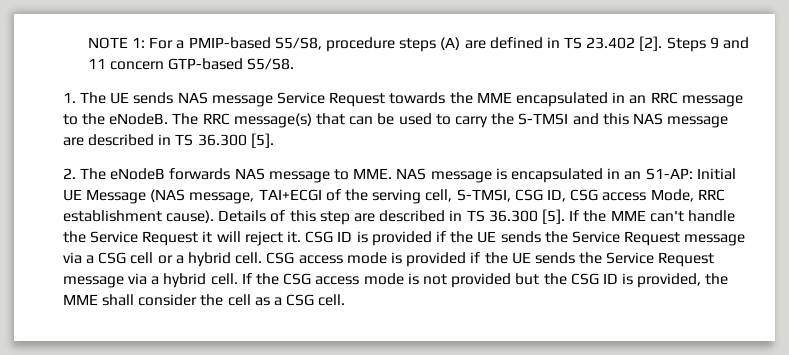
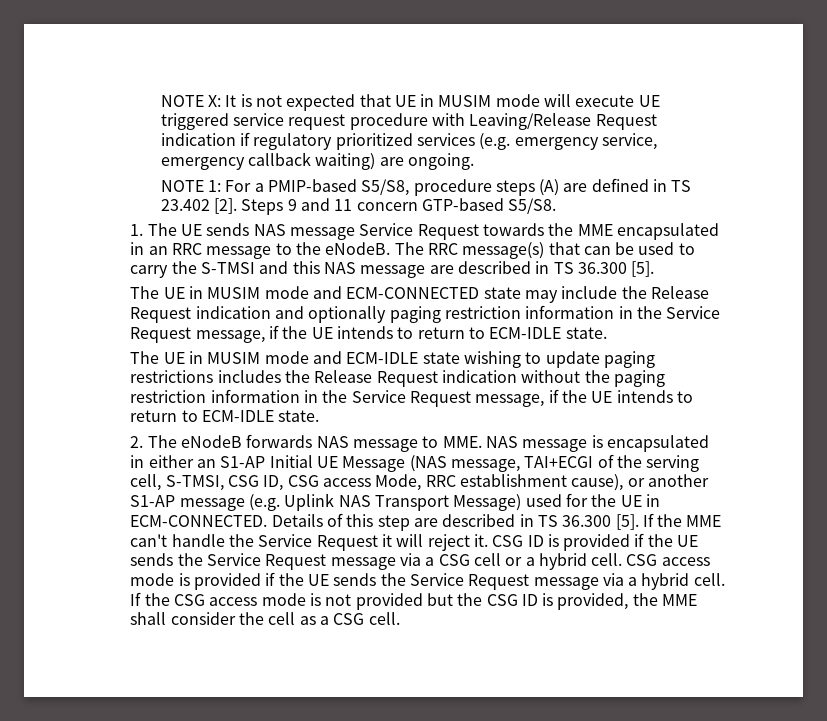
+ NOTE X: It is not expected that UE in MUSIM mode will execute UE triggered service request procedure with Leaving/Release Request indication if regulatory prioritized services (e.g. emergency service, emergency callback waiting) are ongoing.
+ The UE in MUSIM mode and ECM-CONNECTED state may include the Release Request indication and optionally paging restriction information in the Service Request message, if the UE intends to return to ECM-IDLE state.
+ The UE in MUSIM mode and ECM-IDLE state wishing to update paging restrictions includes the Release Request indication without the paging restriction information in the Service Request message, if the UE intends to return to ECM-IDLE state.
- 2. The eNodeB forwards NAS message to MME. NAS message is encapsulated in an S1-AP: Initial UE Message (NAS message, TAI+ECGI of the serving cell, S-TMSI, CSG ID, CSG access Mode, RRC establishment cause).
+ 2. The eNodeB forwards NAS message to MME. NAS message is encapsulated in either an S1-AP Initial UE Message (NAS message, TAI+ECGI of the serving cell, S-TMSI, CSG ID, CSG access Mode, RRC establishment cause), or another S1-AP message (e.g. Uplink NAS Transport Message) used for the UE in ECM-CONNECTED.

